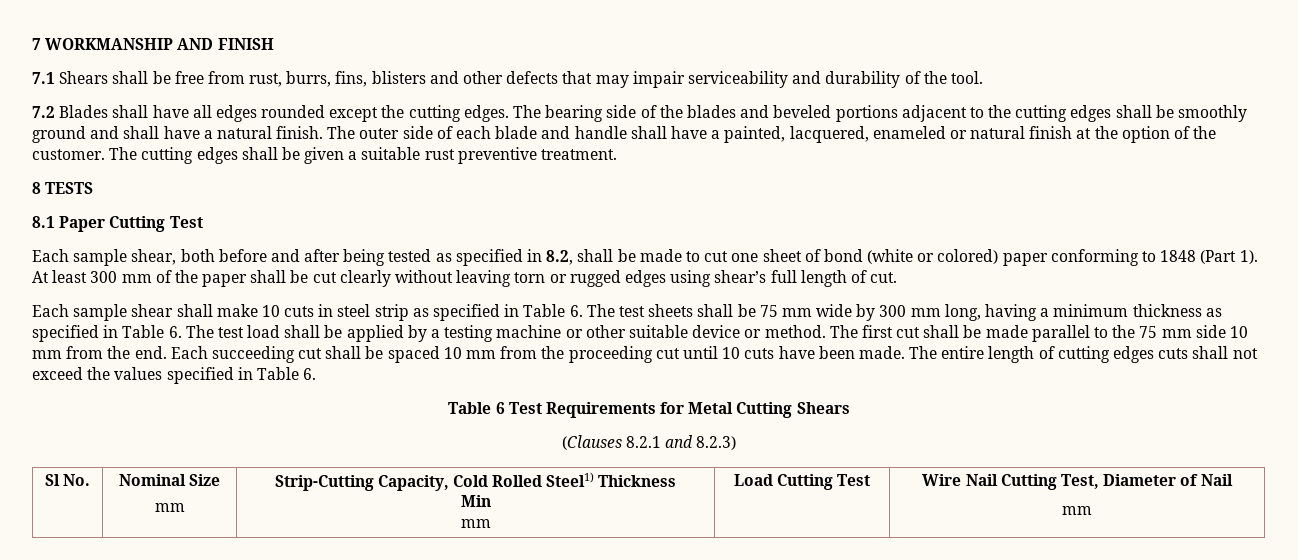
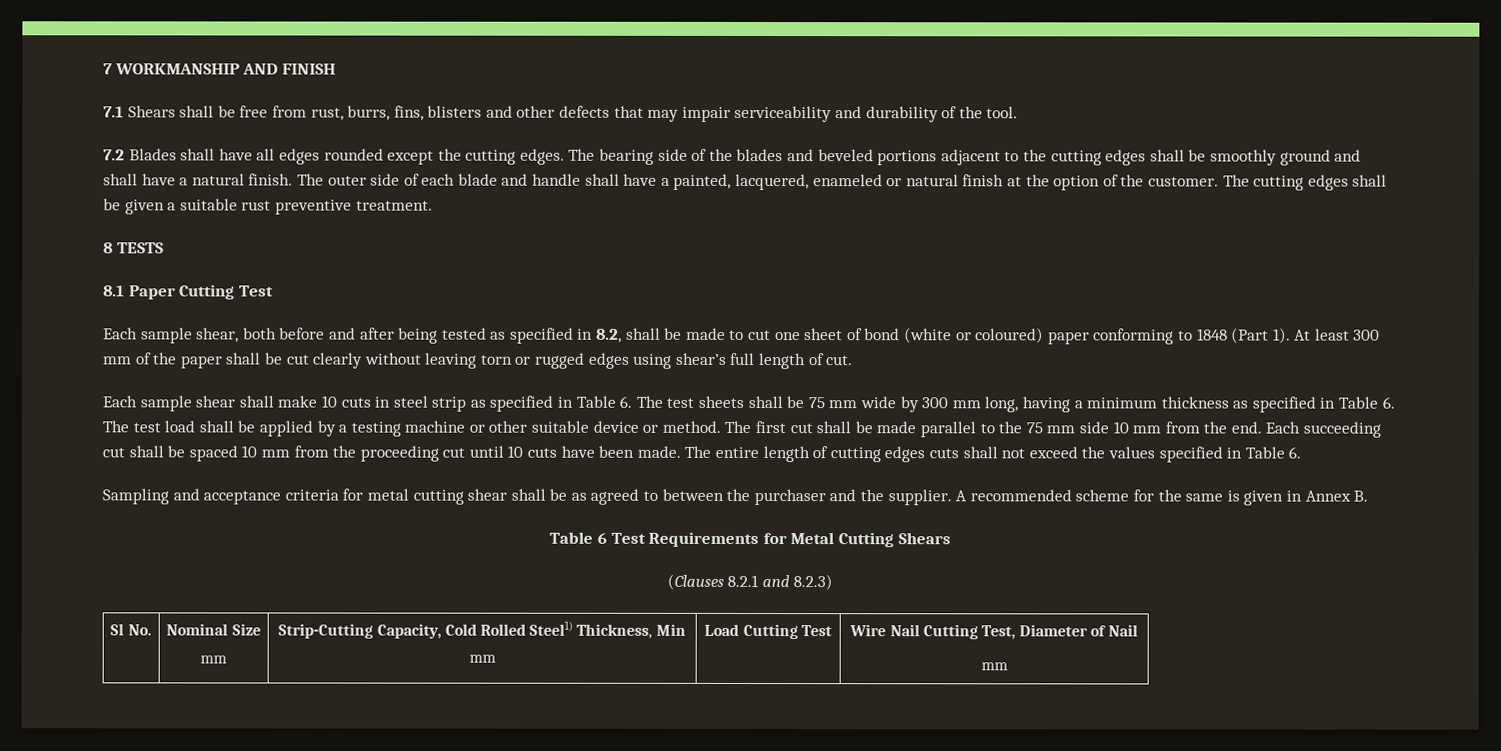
- Each sample shear, both before and after being tested as specified in 8.2, shall be made to cut one sheet of bond (white or colored) paper conforming to 1848 (Part 1).
+ Each sample shear, both before and after being tested as specified in 8.2, shall be made to cut one sheet of bond (white or coloured) paper conforming to 1848 (Part 1).
+ Sampling and acceptance criteria for metal cutting shear shall be as agreed to between the purchaser and the supplier. A recommended scheme for the same is given in Annex B.
  Sl No. | Nominal Size
- mm | Strip-Cutting Capacity, Cold Rolled Steel1) Thickness
- Min
+ mm | Strip-Cutting Capacity, Cold Rolled Steel1) Thickness, Min

